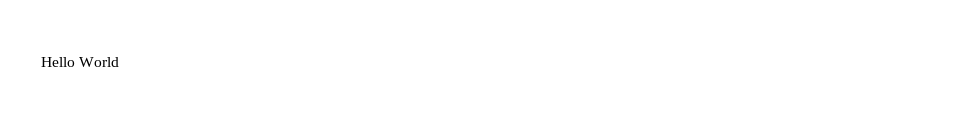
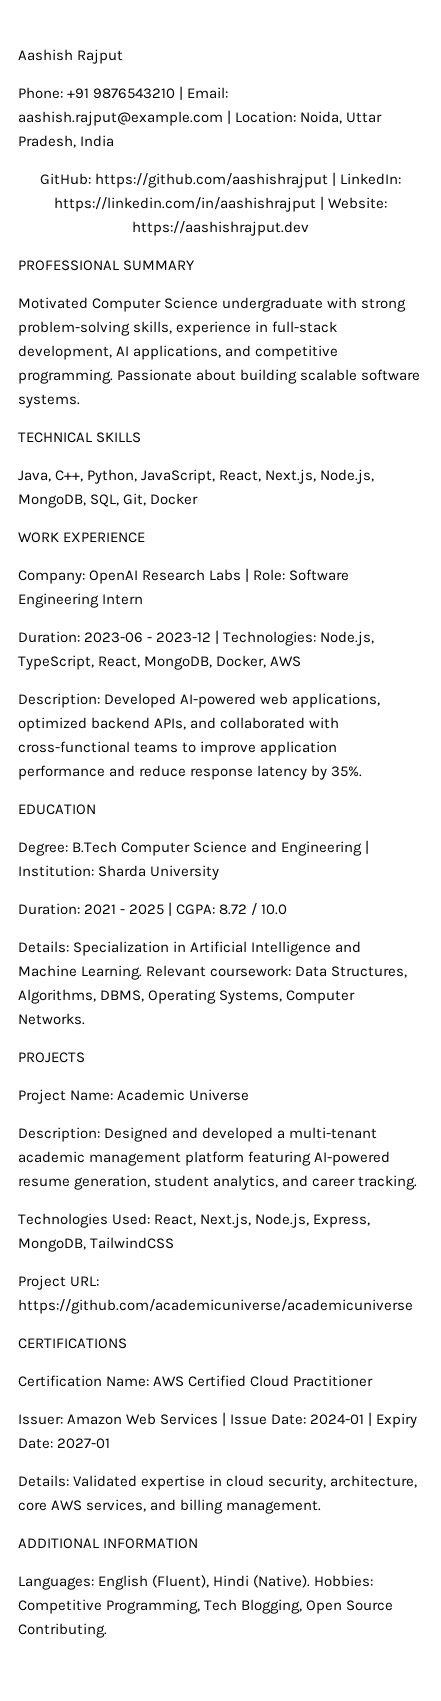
- Hello World
+ Aashish Rajput
+ Phone: +91 9876543210 | Email: aashish.rajput@example.com | Location: Noida, Uttar Pradesh, India
+ GitHub: https://github.com/aashishrajput | LinkedIn: https://linkedin.com/in/aashishrajput | Website: https://aashishrajput.dev
+ PROFESSIONAL SUMMARY
+ Motivated Computer Science undergraduate with strong problem-solving skills, experience in full-stack development, AI applications, and competitive programming. Passionate about building scalable software systems.
+ TECHNICAL SKILLS
+ Java, C++, Python, JavaScript, React, Next.js, Node.js, MongoDB, SQL, Git, Docker
+ WORK EXPERIENCE
+ Company: OpenAI Research Labs | Role: Software Engineering Intern
+ Duration: 2023-06 - 2023-12 | Technologies: Node.js, TypeScript, React, MongoDB, Docker, AWS
+ Description: Developed AI-powered web applications, optimized backend APIs, and collaborated with cross-functional teams to improve application performance and reduce response latency by 35%.
+ EDUCATION
+ Degree: B.Tech Computer Science and Engineering | Institution: Sharda University
+ Duration: 2021 - 2025 | CGPA: 8.72 / 10.0
+ Details: Specialization in Artificial Intelligence and Machine Learning. Relevant coursework: Data Structures, Algorithms, DBMS, Operating Systems, Computer Networks.
+ PROJECTS
+ Project Name: Academic Universe
+ Description: Designed and developed a multi-tenant academic management platform featuring AI-powered resume generation, student analytics, and career tracking.
+ Technologies Used: React, Next.js, Node.js, Express, MongoDB, TailwindCSS
+ Project URL: https://github.com/academicuniverse/academicuniverse
+ CERTIFICATIONS
+ Certification Name: AWS Certified Cloud Practitioner
+ Issuer: Amazon Web Services | Issue Date: 2024-01 | Expiry Date: 2027-01
+ Details: Validated expertise in cloud security, architecture, core AWS services, and billing management.
+ ADDITIONAL INFORMATION
+ Languages: English (Fluent), Hindi (Native). Hobbies: Competitive Programming, Tech Blogging, Open Source Contributing.

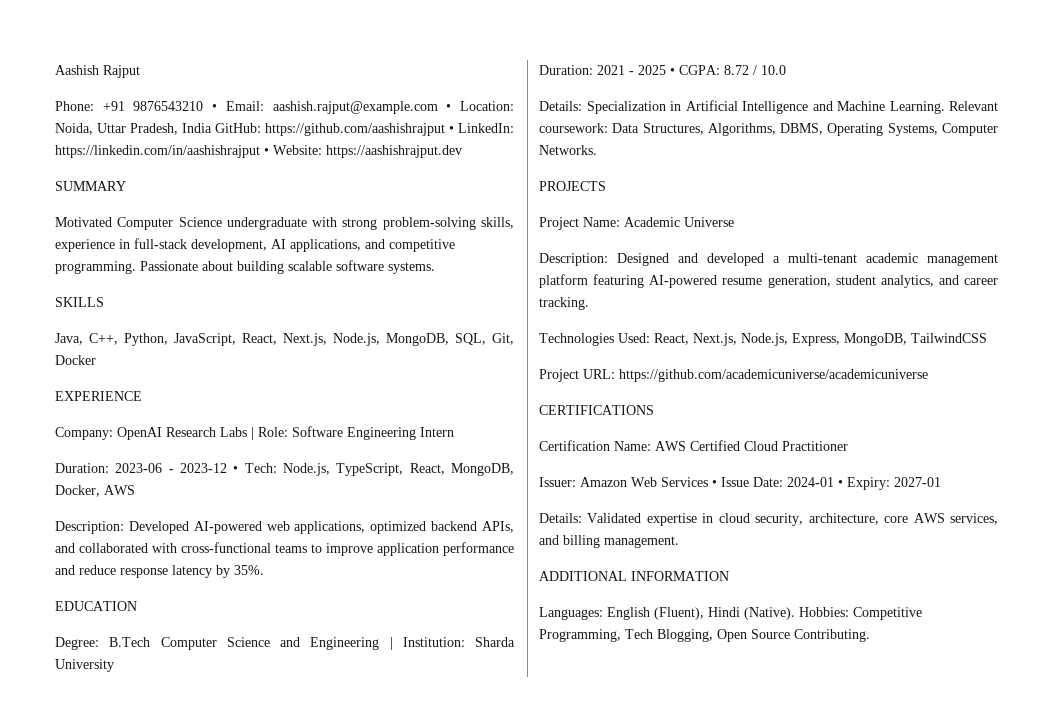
- Phone: +91 9876543210 | Email: aashish.rajput@example.com | Location: Noida, Uttar Pradesh, India
- GitHub: https://github.com/aashishrajput | LinkedIn: https://linkedin.com/in/aashishrajput | Website: https://aashishrajput.dev
+ Phone: +91 9876543210 • Email: aashish.rajput@example.com • Location: Noida, Uttar Pradesh, India GitHub: https://github.com/aashishrajput • LinkedIn: https://linkedin.com/in/aashishrajput • Website: https://aashishrajput.dev
- PROFESSIONAL SUMMARY
+ SUMMARY
- TECHNICAL SKILLS
+ SKILLS
- WORK EXPERIENCE
+ EXPERIENCE
- Duration: 2023-06 - 2023-12 | Technologies: Node.js, TypeScript, React, MongoDB, Docker, AWS
+ Duration: 2023-06 - 2023-12 • Tech: Node.js, TypeScript, React, MongoDB, Docker, AWS
- Duration: 2021 - 2025 | CGPA: 8.72 / 10.0
+ Duration: 2021 - 2025 • CGPA: 8.72 / 10.0
- Issuer: Amazon Web Services | Issue Date: 2024-01 | Expiry Date: 2027-01
+ Issuer: Amazon Web Services • Issue Date: 2024-01 • Expiry: 2027-01

